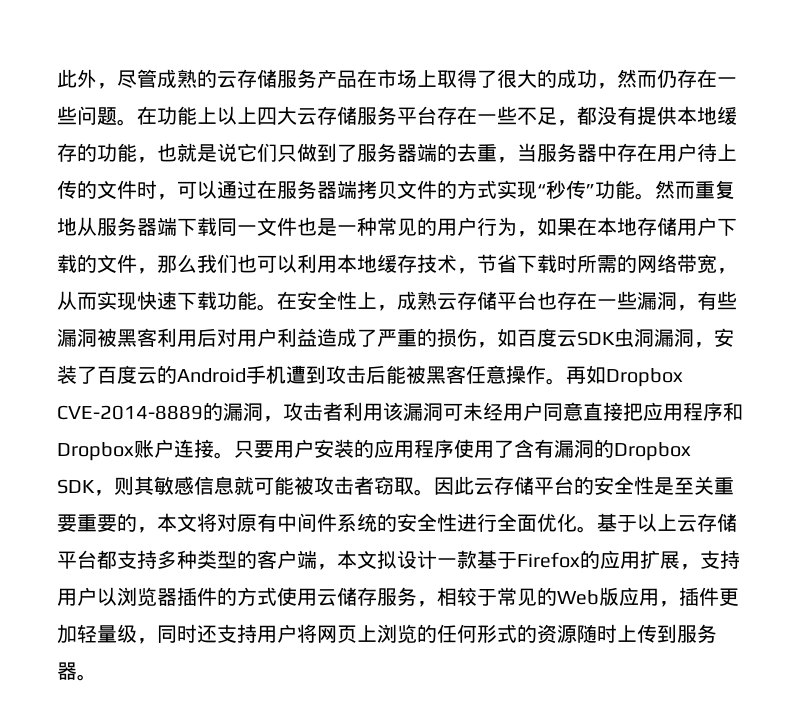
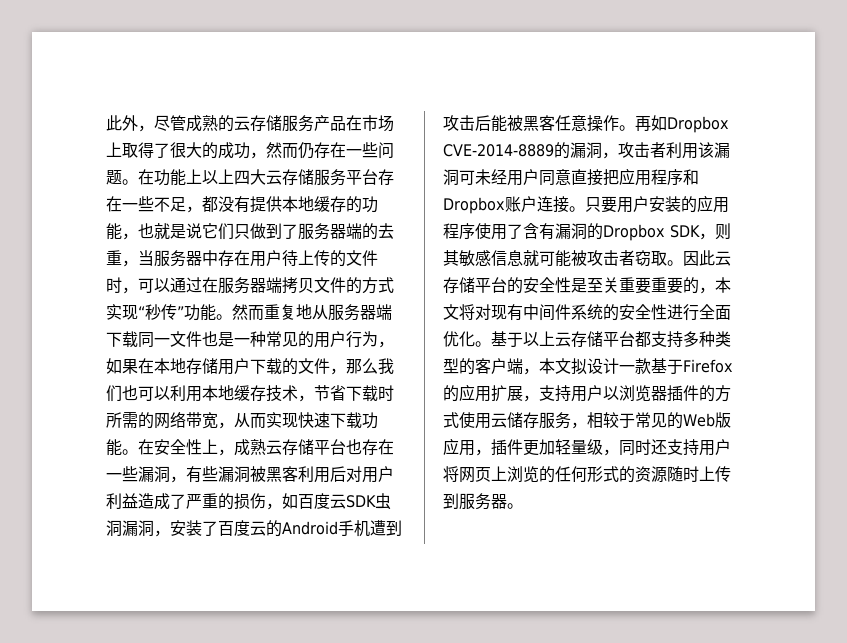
- 因此云存储平台的安全性是至关重要重要的，本文将对原有中间件系统的安全性进行全面优化。
+ 因此云存储平台的安全性是至关重要重要的，本文将对现有中间件系统的安全性进行全面优化。

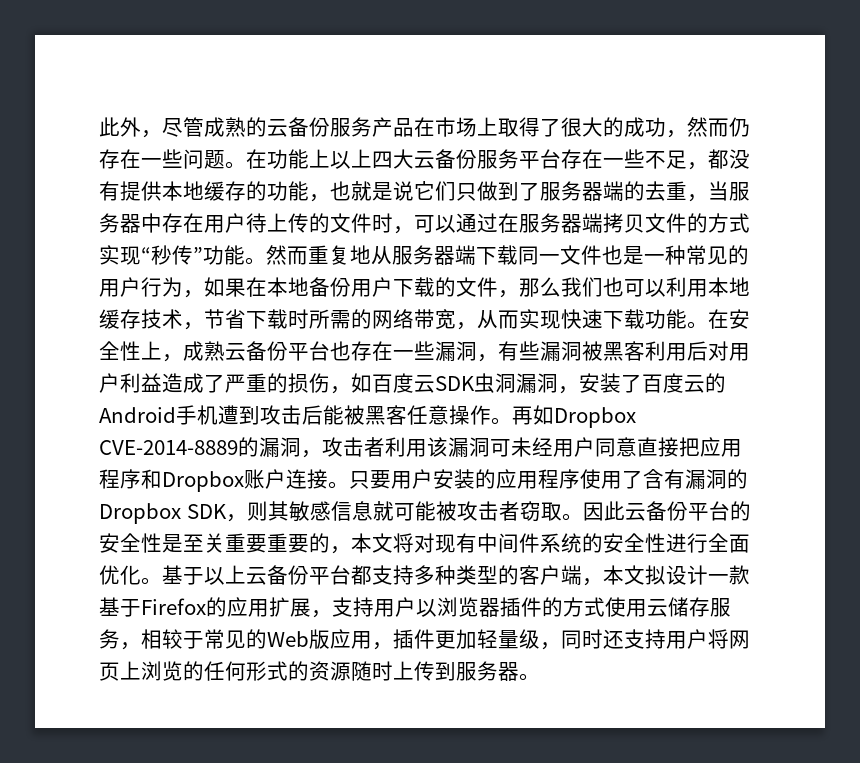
- 此外，尽管成熟的云存储服务产品在市场上取得了很大的成功，然而仍存在一些问题。
+ 此外，尽管成熟的云备份服务产品在市场上取得了很大的成功，然而仍存在一些问题。
- 在功能上以上四大云存储服务平台存在一些不足，都没有提供本地缓存的功能，也就是说它们只做到了服务器端的去重，当服务器中存在用户待上传的文件时，可以通过在服务器端拷贝文件的方式实现“秒传”功能。
+ 在功能上以上四大云备份服务平台存在一些不足，都没有提供本地缓存的功能，也就是说它们只做到了服务器端的去重，当服务器中存在用户待上传的文件时，可以通过在服务器端拷贝文件的方式实现“秒传”功能。
- 然而重复地从服务器端下载同一文件也是一种常见的用户行为，如果在本地存储用户下载的文件，那么我们也可以利用本地缓存技术，节省下载时所需的网络带宽，从而实现快速下载功能。
+ 然而重复地从服务器端下载同一文件也是一种常见的用户行为，如果在本地备份用户下载的文件，那么我们也可以利用本地缓存技术，节省下载时所需的网络带宽，从而实现快速下载功能。
- 在安全性上，成熟云存储平台也存在一些漏洞，有些漏洞被黑客利用后对用户利益造成了严重的损伤，如百度云SDK虫洞漏洞，安装了百度云的Android手机遭到攻击后能被黑客任意操作。
+ 在安全性上，成熟云备份平台也存在一些漏洞，有些漏洞被黑客利用后对用户利益造成了严重的损伤，如百度云SDK虫洞漏洞，安装了百度云的Android手机遭到攻击后能被黑客任意操作。
- 因此云存储平台的安全性是至关重要重要的，本文将对现有中间件系统的安全性进行全面优化。
+ 因此云备份平台的安全性是至关重要重要的，本文将对现有中间件系统的安全性进行全面优化。
- 基于以上云存储平台都支持多种类型的客户端，本文拟设计一款基于Firefox的应用扩展，支持用户以浏览器插件的方式使用云储存服务，相较于常见的Web版应用，插件更加轻量级，同时还支持用户将网页上浏览的任何形式的资源随时上传到服务器。
+ 基于以上云备份平台都支持多种类型的客户端，本文拟设计一款基于Firefox的应用扩展，支持用户以浏览器插件的方式使用云储存服务，相较于常见的Web版应用，插件更加轻量级，同时还支持用户将网页上浏览的任何形式的资源随时上传到服务器。

